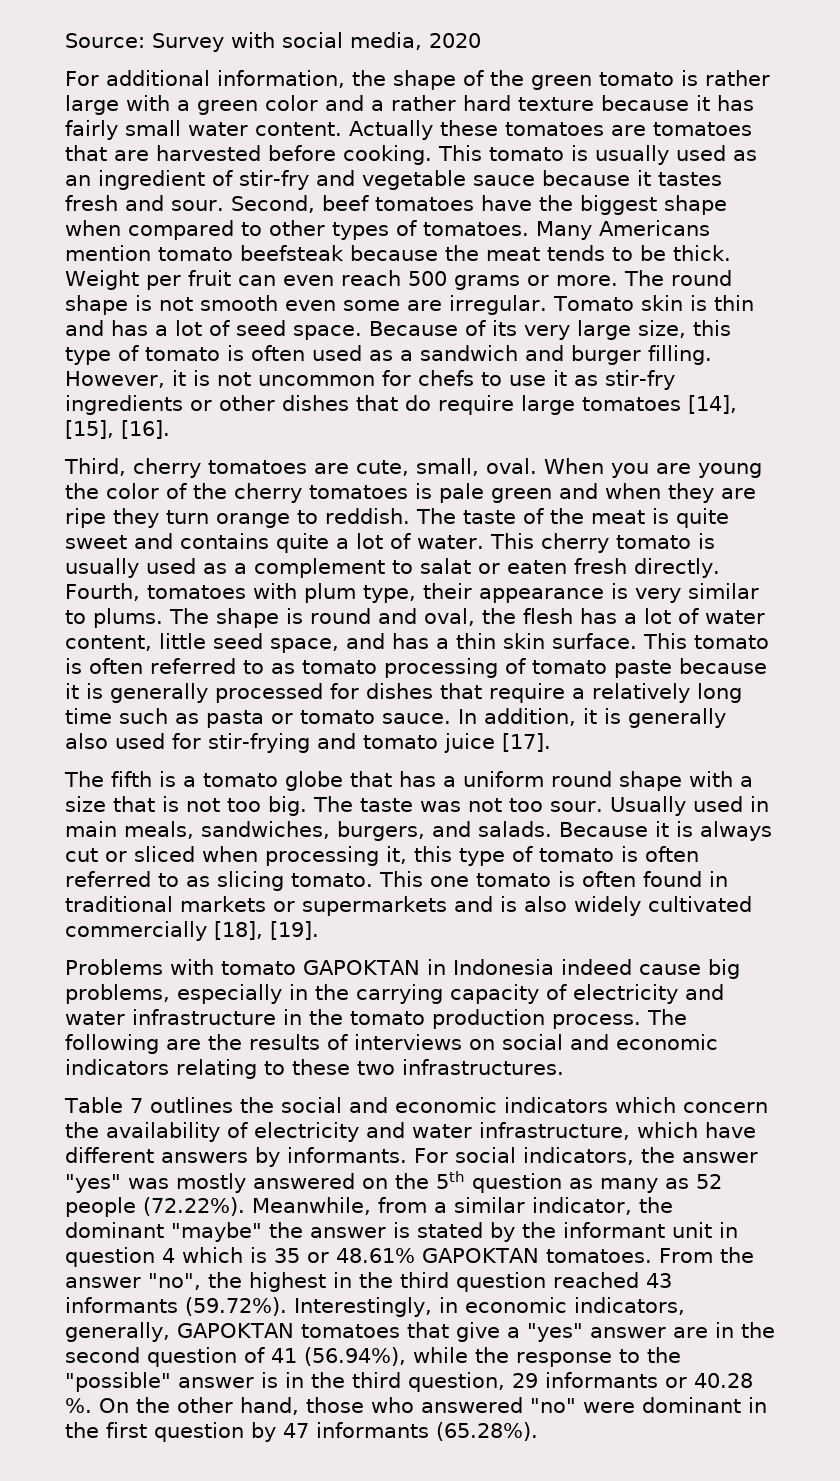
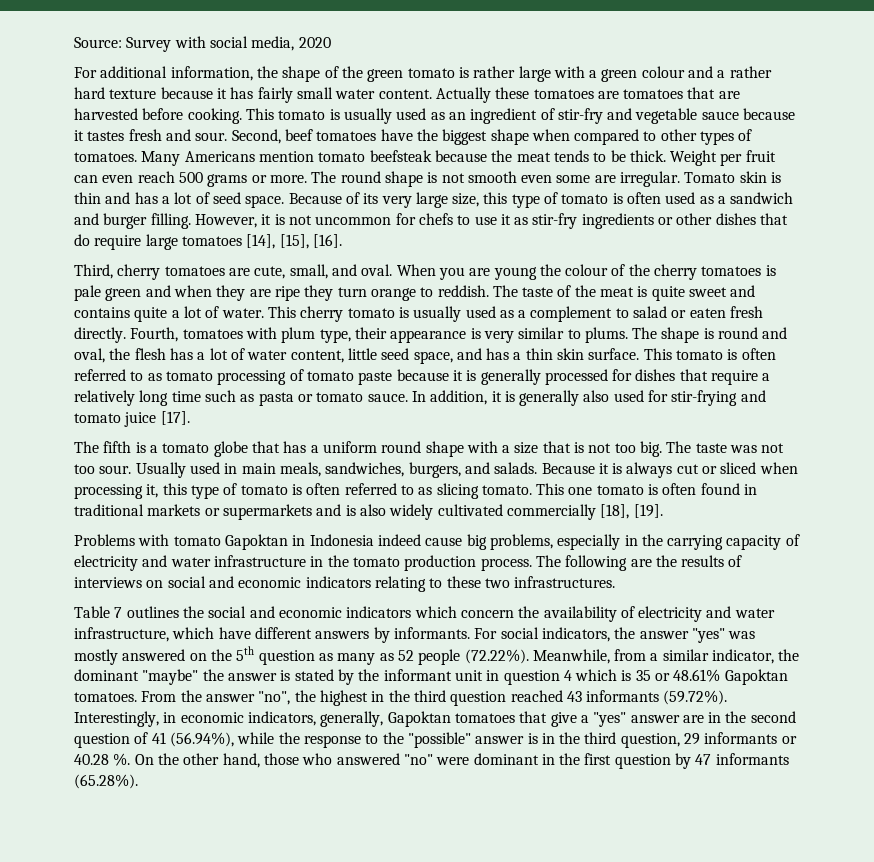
- For additional information, the shape of the green tomato is rather large with a green color and a rather hard texture because it has fairly small water content.
+ For additional information, the shape of the green tomato is rather large with a green colour and a rather hard texture because it has fairly small water content.
- Third, cherry tomatoes are cute, small, oval.
+ Third, cherry tomatoes are cute, small, and oval.
- When you are young the color of the cherry tomatoes is pale green and when they are ripe they turn orange to reddish.
+ When you are young the colour of the cherry tomatoes is pale green and when they are ripe they turn orange to reddish.
- This cherry tomato is usually used as a complement to salat or eaten fresh directly.
+ This cherry tomato is usually used as a complement to salad or eaten fresh directly.
- Problems with tomato GAPOKTAN in Indonesia indeed cause big problems, especially in the carrying capacity of electricity and water infrastructure in the tomato production process.
+ Problems with tomato Gapoktan in Indonesia indeed cause big problems, especially in the carrying capacity of electricity and water infrastructure in the tomato production process.
- For social indicators, the answer "yes" was mostly answered on the 5th question as many as 52 people (72.22%). Meanwhile, from a similar indicator, the dominant "maybe" the answer is stated by the informant unit in question 4 which is 35 or 48.61% GAPOKTAN tomatoes.
+ For social indicators, the answer "yes" was mostly answered on the 5th question as many as 52 people (72.22%). Meanwhile, from a similar indicator, the dominant "maybe" the answer is stated by the informant unit in question 4 which is 35 or 48.61% Gapoktan tomatoes.
- From the answer "no", the highest in the third question reached 43 informants (59.72%). Interestingly, in economic indicators, generally, GAPOKTAN tomatoes that give a "yes" answer are in the second question of 41 (56.94%), while the response to the "possible" answer is in the third question, 29 informants or 40.28 %.
+ From the answer "no", the highest in the third question reached 43 informants (59.72%). Interestingly, in economic indicators, generally, Gapoktan tomatoes that give a "yes" answer are in the second question of 41 (56.94%), while the response to the "possible" answer is in the third question, 29 informants or 40.28 %.

